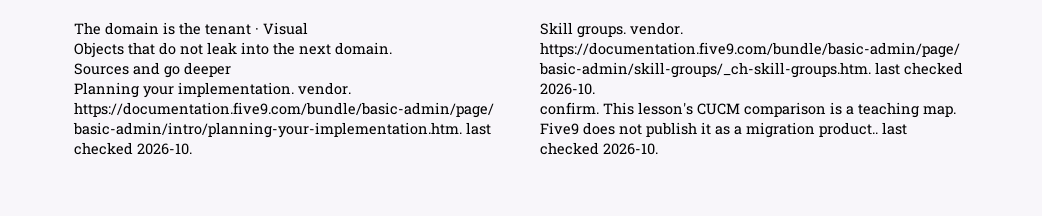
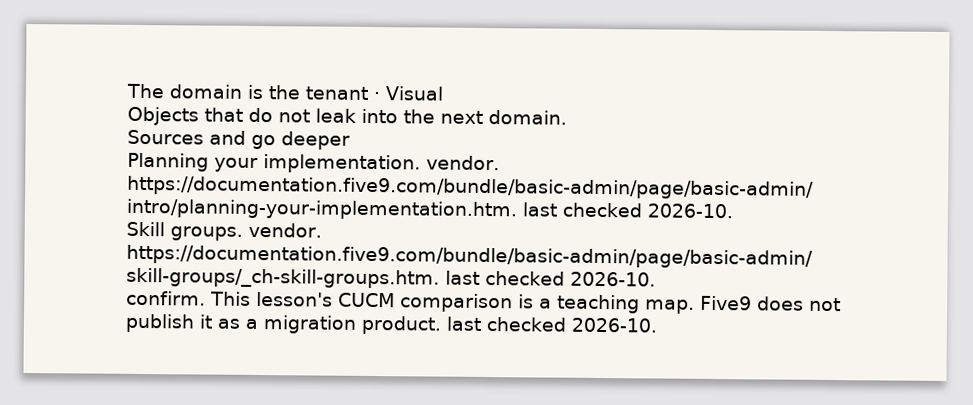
- Five9 does not publish it as a migration product.. last checked 2026-10.
+ Five9 does not publish it as a migration product. last checked 2026-10.

